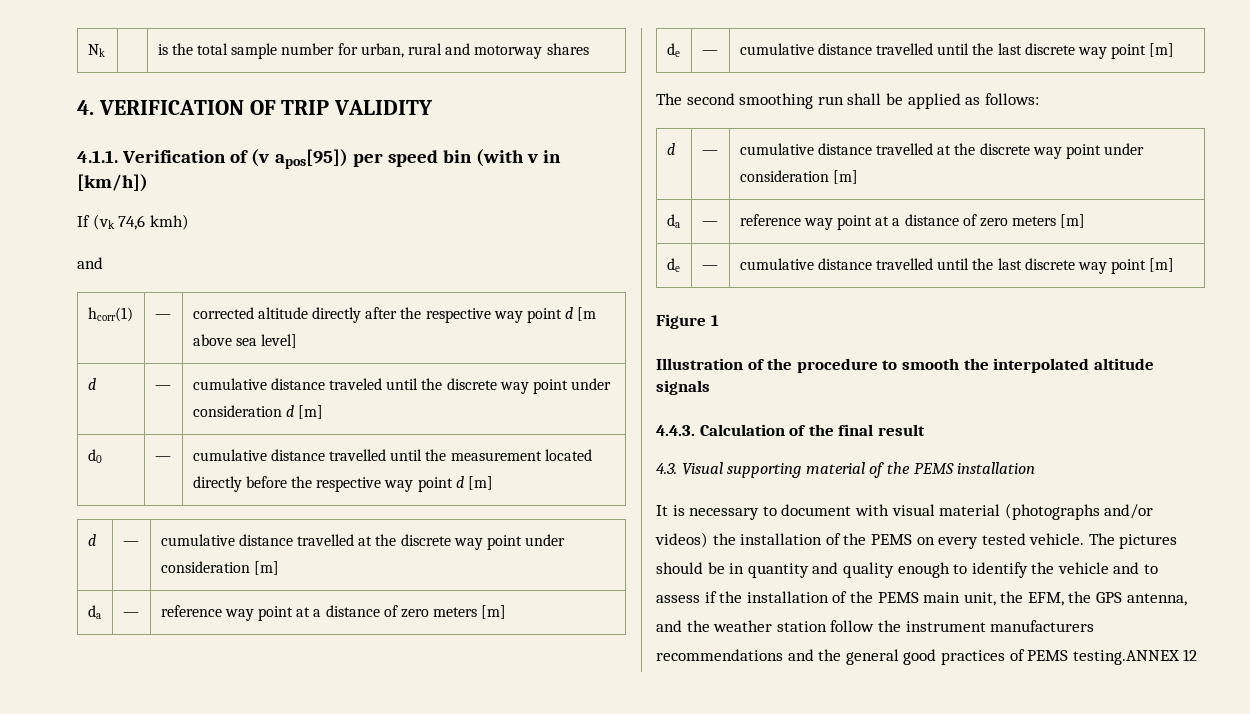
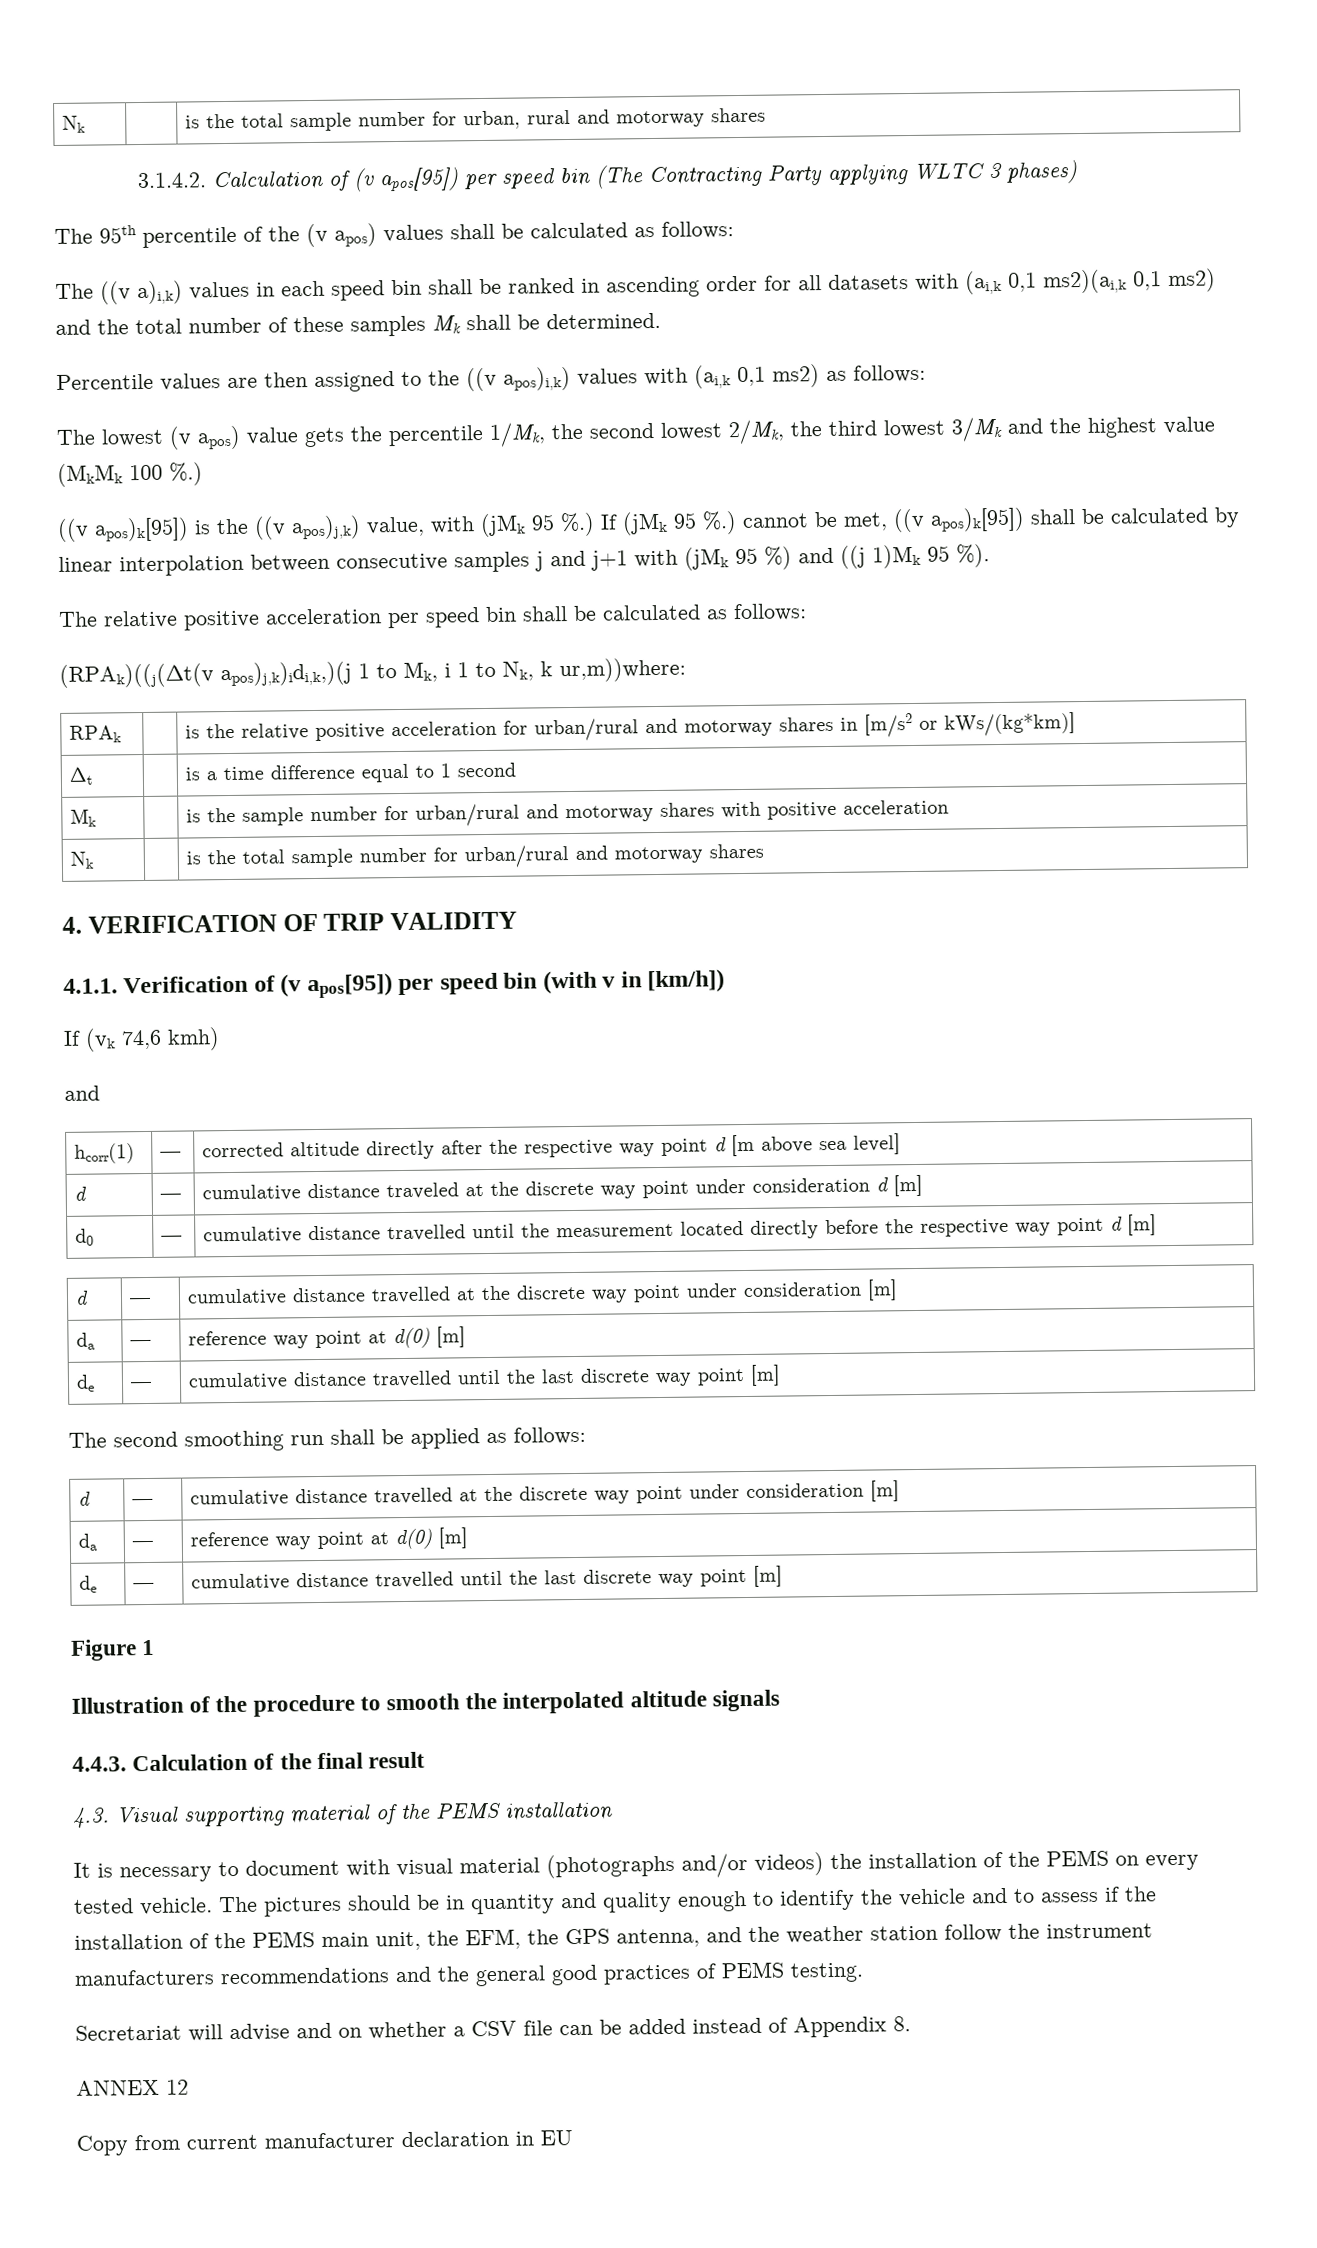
+ 3.1.4.2. Calculation of (v apos[95]) per speed bin (The Contracting Party applying WLTC 3 phases)
+ The 95th percentile of the (v apos) values shall be calculated as follows:
+ The ((v a)i,k) values in each speed bin shall be ranked in ascending order for all datasets with (ai,k 0,1 ms2)(ai,k 0,1 ms2) and the total number of these samples Mk shall be determined.
+ Percentile values are then assigned to the ((v apos)i,k) values with (ai,k 0,1 ms2) as follows:
+ The lowest (v apos) value gets the percentile 1/Mk, the second lowest 2/Mk, the third lowest 3/Mk and the highest value (MkMk 100 %.)
+ ((v apos)k[95]) is the ((v apos)j,k) value, with (jMk 95 %.) If (jMk 95 %.) cannot be met, ((v apos)k[95]) shall be calculated by linear interpolation between consecutive samples j and j+1 with (jMk 95 %) and ((j 1)Mk 95 %).
+ The relative positive acceleration per speed bin shall be calculated as follows:
+ (RPAk)((j(Δt(v apos)j,k)idi,k,)(j 1 to Mk, i 1 to Nk, k ur,m))where:
+ RPAk | | is the relative positive acceleration for urban/rural and motorway shares in [m/s2 or kWs/(kg*km)]
+ Δt | | is a time difference equal to 1 second
+ Mk | | is the sample number for urban/rural and motorway shares with positive acceleration
+ Nk | | is the total sample number for urban/rural and motorway shares
- d | — | cumulative distance traveled until the discrete way point under consideration d [m]
+ d | — | cumulative distance traveled at the discrete way point under consideration d [m]
  d0 | — | cumulative distance travelled until the measurement located directly before the respective way point d [m]
  d | — | cumulative distance travelled at the discrete way point under consideration [m]
- da | — | reference way point at a distance of zero meters [m]
+ da | — | reference way point at d(0) [m]
  The second smoothing run shall be applied as follows:
  d | — | cumulative distance travelled at the discrete way point under consideration [m]
- da | — | reference way point at a distance of zero meters [m]
+ da | — | reference way point at d(0) [m]
- The pictures should be in quantity and quality enough to identify the vehicle and to assess if the installation of the PEMS main unit, the EFM, the GPS antenna, and the weather station follow the instrument manufacturers recommendations and the general good practices of PEMS testing.ANNEX 12
+ The pictures should be in quantity and quality enough to identify the vehicle and to assess if the installation of the PEMS main unit, the EFM, the GPS antenna, and the weather station follow the instrument manufacturers recommendations and the general good practices of PEMS testing.
+ Secretariat will advise and on whether a CSV file can be added instead of Appendix 8.
+ ANNEX 12
+ Copy from current manufacturer declaration in EU

